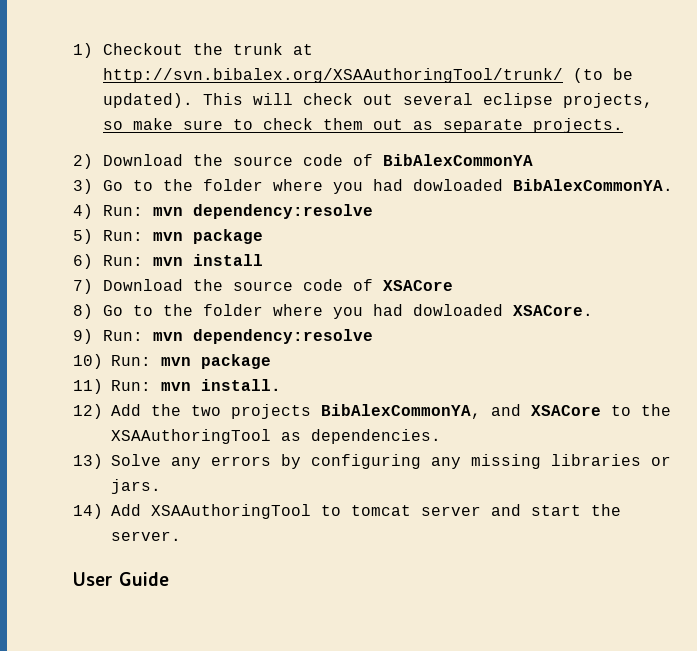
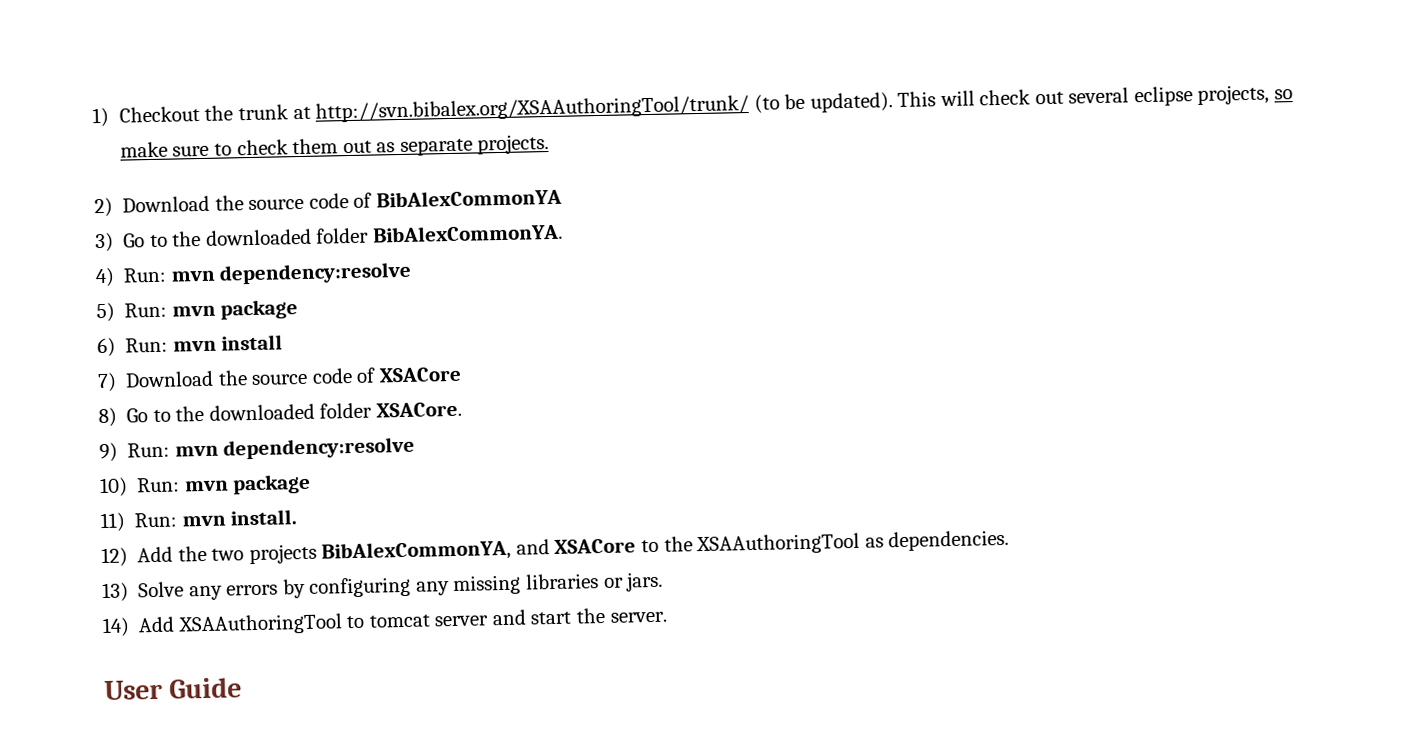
- 3) Go to the folder where you had dowloaded BibAlexCommonYA.
+ 3) Go to the downloaded folder BibAlexCommonYA.
- 8) Go to the folder where you had dowloaded XSACore.
+ 8) Go to the downloaded folder XSACore.

